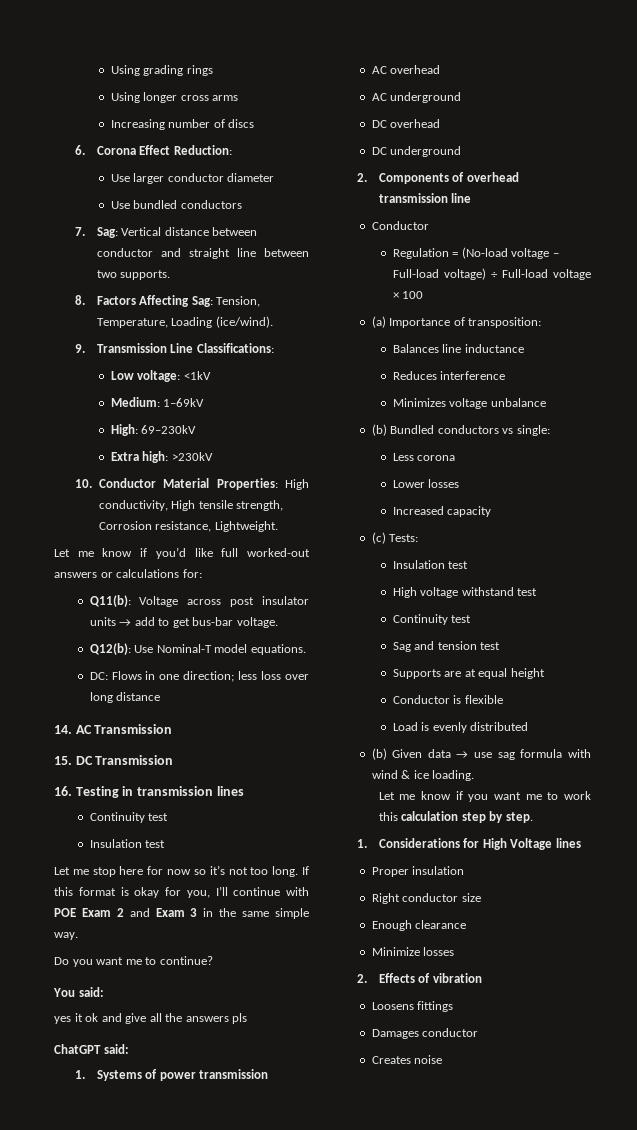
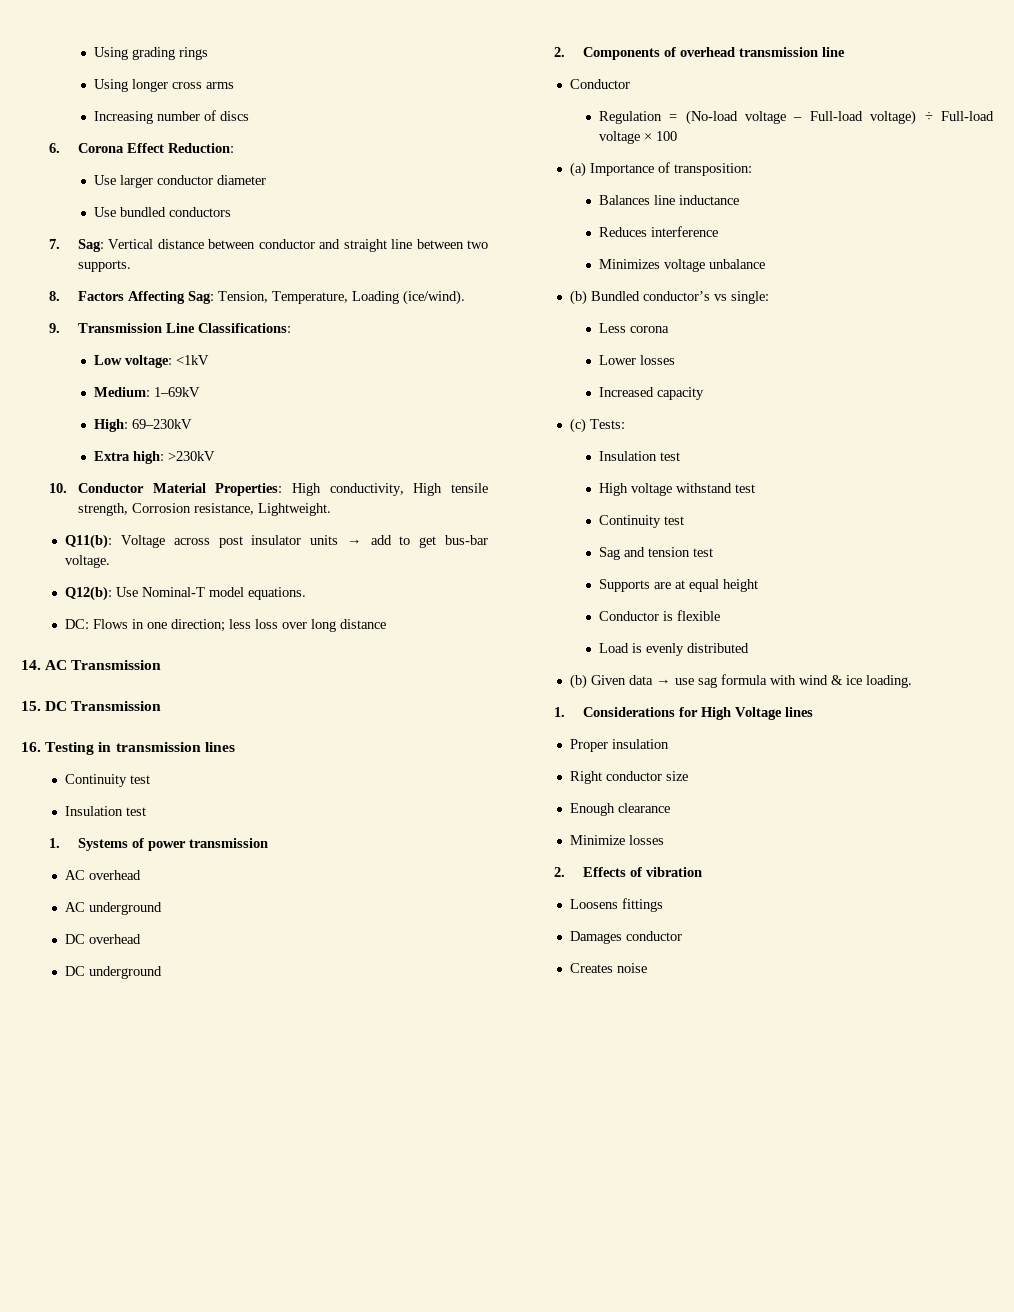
- Let me know if you’d like full worked-out answers or calculations for:
- Let me stop here for now so it’s not too long. If this format is okay for you, I’ll continue with POE Exam 2 and Exam 3 in the same simple way.
- Do you want me to continue?
- You said:
- yes it ok and give all the answers pls
- ChatGPT said:
- (b) Bundled conductors vs single:
+ (b) Bundled conductor’s vs single:
- Let me know if you want me to work this calculation step by step.

